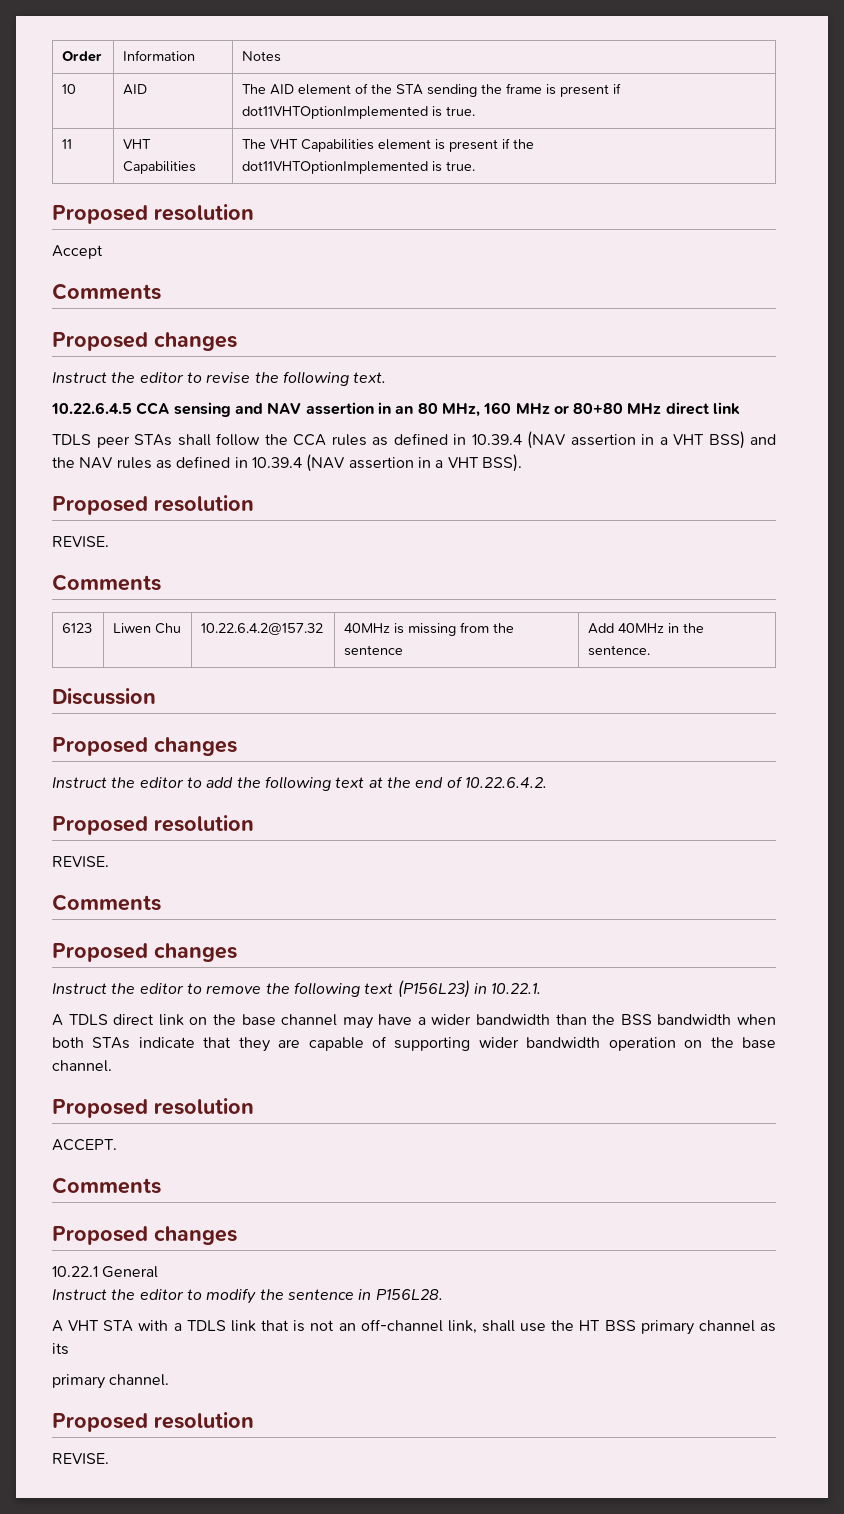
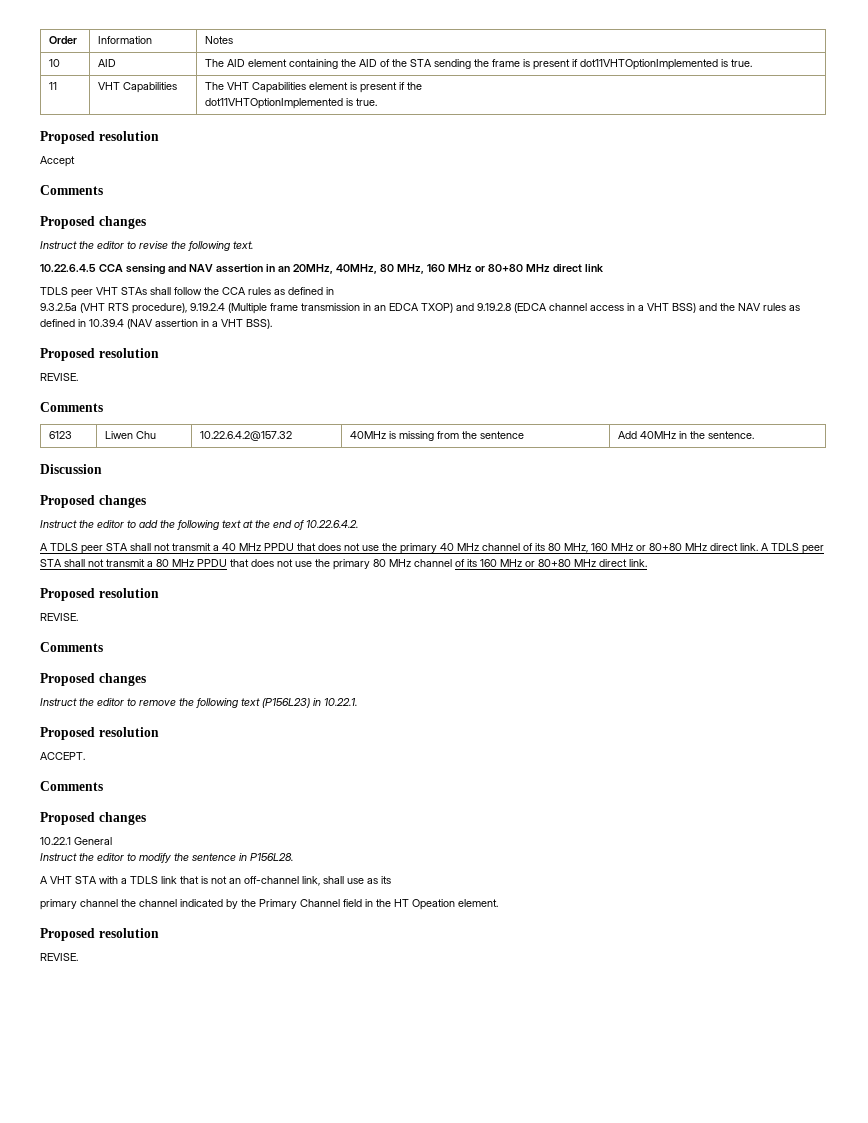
- 10 | AID | The AID element of the STA sending the frame is present if dot11VHTOptionImplemented is true.
+ 10 | AID | The AID element containing the AID of the STA sending the frame is present if dot11VHTOptionImplemented is true.
- 10.22.6.4.5 CCA sensing and NAV assertion in an 80 MHz, 160 MHz or 80+80 MHz direct link
+ 10.22.6.4.5 CCA sensing and NAV assertion in an 20MHz, 40MHz, 80 MHz, 160 MHz or 80+80 MHz direct link
- TDLS peer STAs shall follow the CCA rules as defined in 10.39.4 (NAV assertion in a VHT BSS) and the NAV rules as defined in 10.39.4 (NAV assertion in a VHT BSS).
+ TDLS peer VHT STAs shall follow the CCA rules as defined in
+ 9.3.2.5a (VHT RTS procedure), 9.19.2.4 (Multiple frame transmission in an EDCA TXOP) and 9.19.2.8 (EDCA channel access in a VHT BSS) and the NAV rules as defined in 10.39.4 (NAV assertion in a VHT BSS).
+ A TDLS peer STA shall not transmit a 40 MHz PPDU that does not use the primary 40 MHz channel of its 80 MHz, 160 MHz or 80+80 MHz direct link. A TDLS peer STA shall not transmit a 80 MHz PPDU that does not use the primary 80 MHz channel of its 160 MHz or 80+80 MHz direct link.
- A TDLS direct link on the base channel may have a wider bandwidth than the BSS bandwidth when both STAs indicate that they are capable of supporting wider bandwidth operation on the base channel.
- A VHT STA with a TDLS link that is not an off-channel link, shall use the HT BSS primary channel as its
- primary channel.
+ A VHT STA with a TDLS link that is not an off-channel link, shall use as its
+ primary channel the channel indicated by the Primary Channel field in the HT Opeation element.

